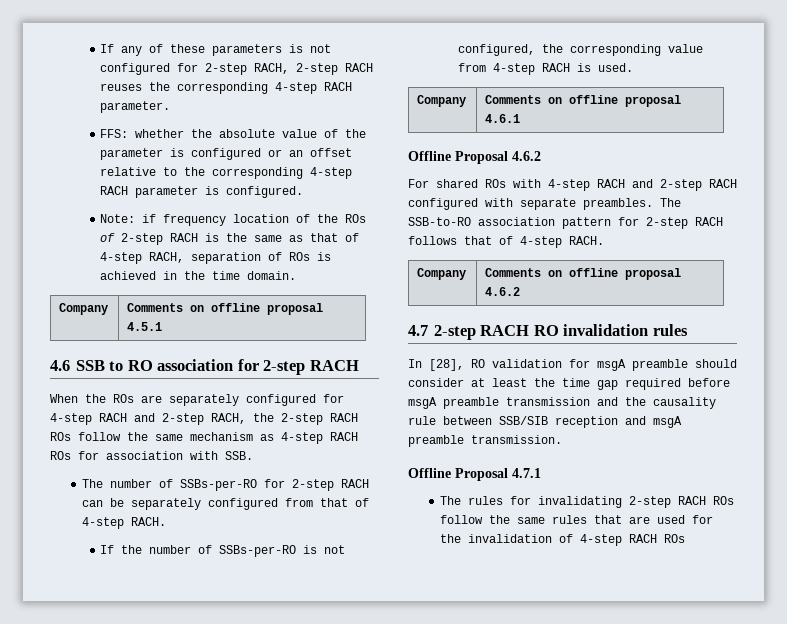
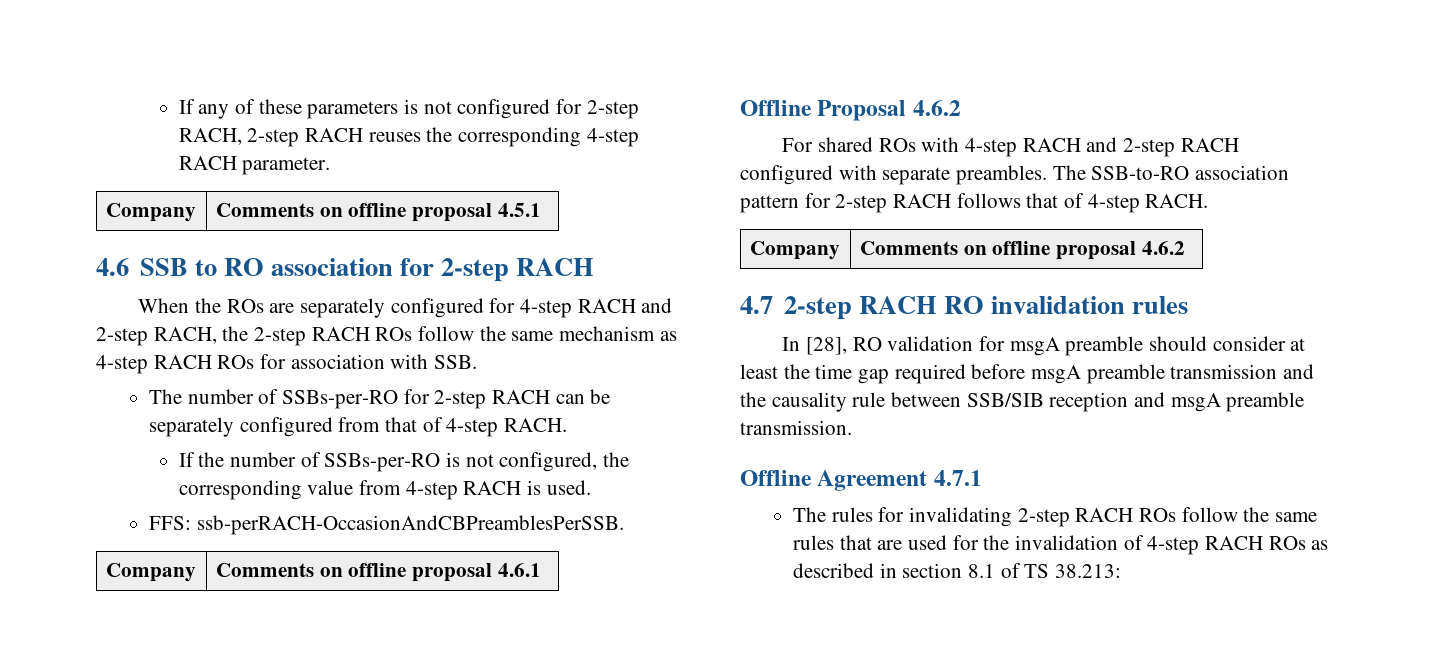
- FFS: whether the absolute value of the parameter is configured or an offset relative to the corresponding 4-step RACH parameter is configured.
- Note: if frequency location of the ROs of 2-step RACH is the same as that of 4-step RACH, separation of ROs is achieved in the time domain.
+ FFS: ssb-perRACH-OccasionAndCBPreamblesPerSSB.
- Offline Proposal 4.7.1
+ Offline Agreement 4.7.1
- The rules for invalidating 2-step RACH ROs follow the same rules that are used for the invalidation of 4-step RACH ROs
+ The rules for invalidating 2-step RACH ROs follow the same rules that are used for the invalidation of 4-step RACH ROs as described in section 8.1 of TS 38.213:

